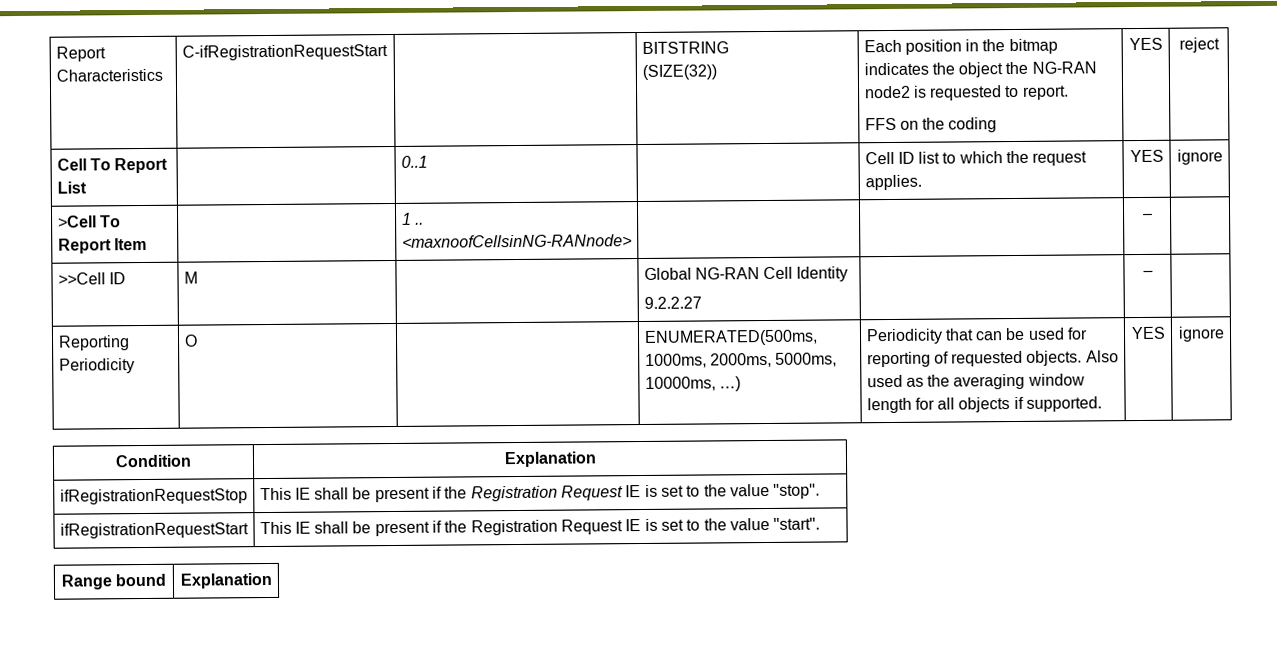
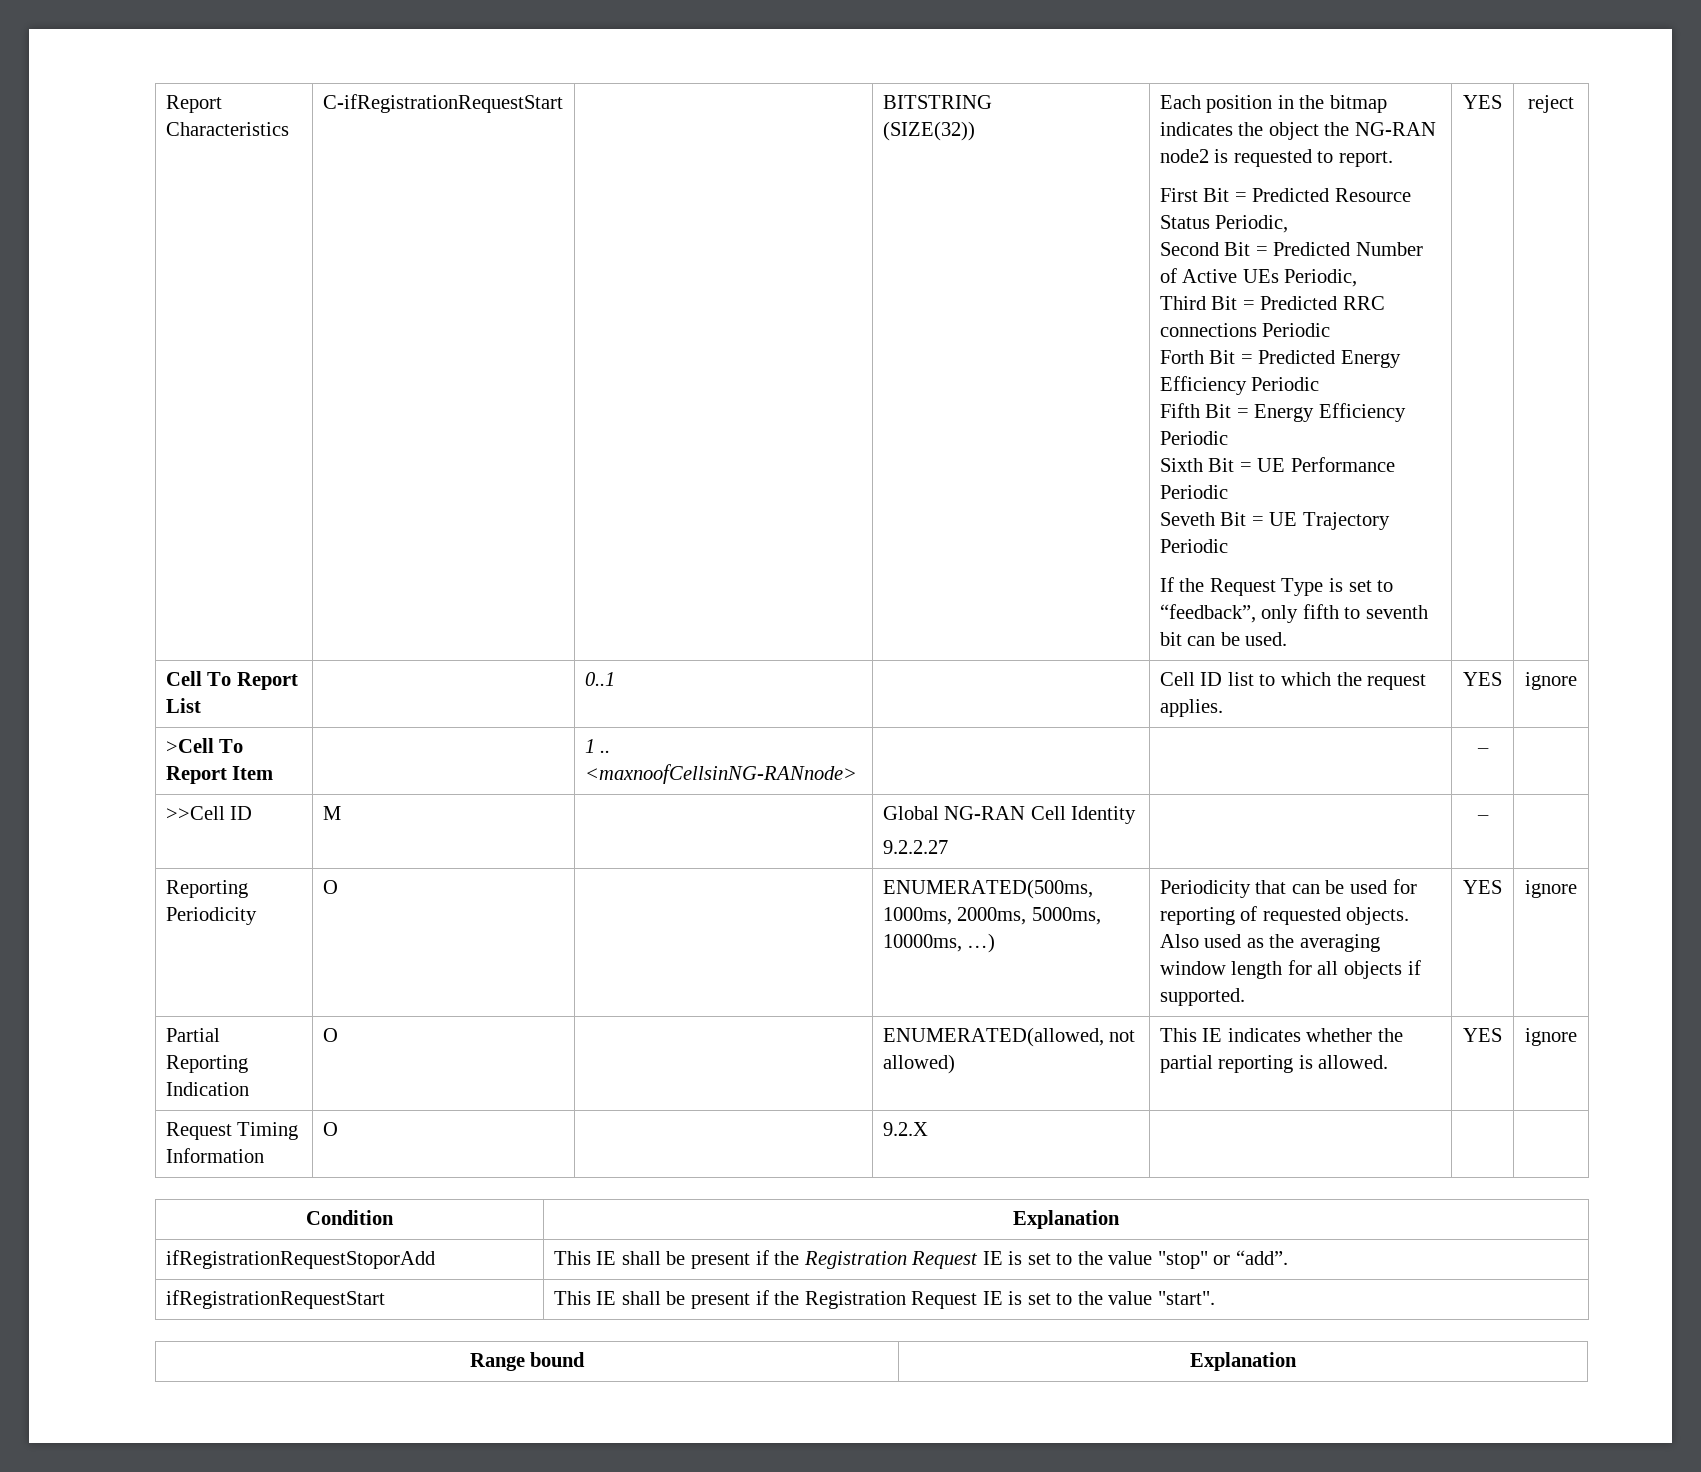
- FFS on the coding
+ First Bit = Predicted Resource Status Periodic,
+ Second Bit = Predicted Number of Active UEs Periodic,
+ Third Bit = Predicted RRC connections Periodic
+ Forth Bit = Predicted Energy Efficiency Periodic
+ Fifth Bit = Energy Efficiency Periodic
+ Sixth Bit = UE Performance Periodic
+ Seveth Bit = UE Trajectory Periodic
+ If the Request Type is set to “feedback”, only fifth to seventh bit can be used.
+ Partial Reporting Indication | O | | ENUMERATED(allowed, not allowed) | This IE indicates whether the partial reporting is allowed. | YES | ignore
+ Request Timing Information | O | | 9.2.X | | |
- ifRegistrationRequestStop | This IE shall be present if the Registration Request IE is set to the value "stop".
+ ifRegistrationRequestStoporAdd | This IE shall be present if the Registration Request IE is set to the value "stop" or “add”.

